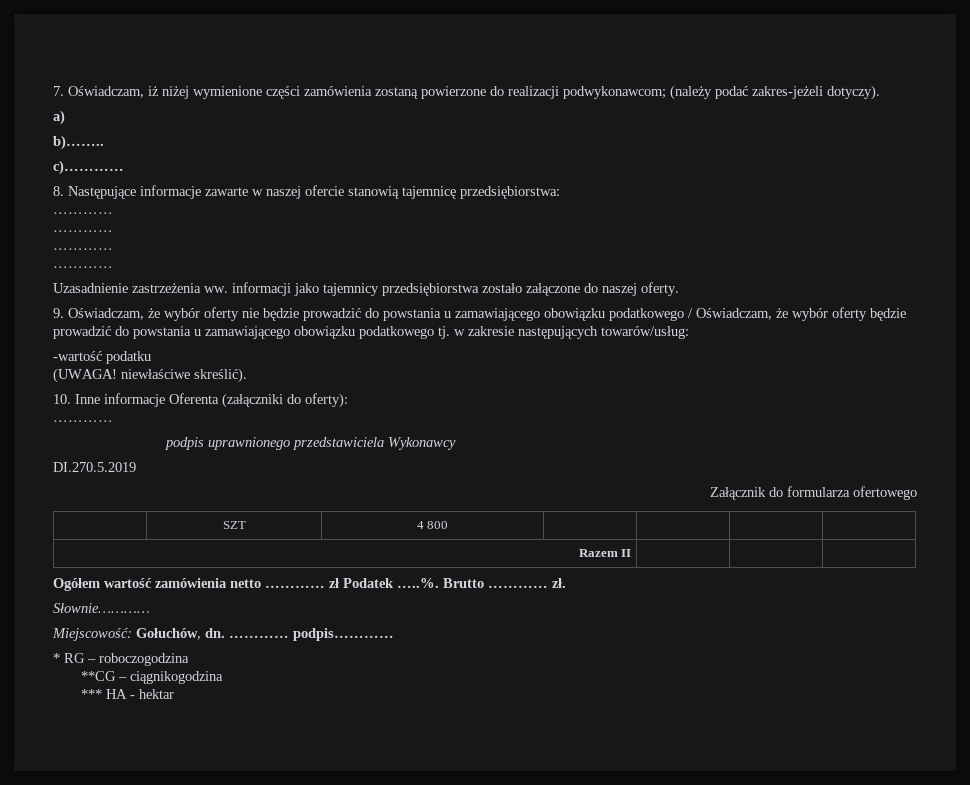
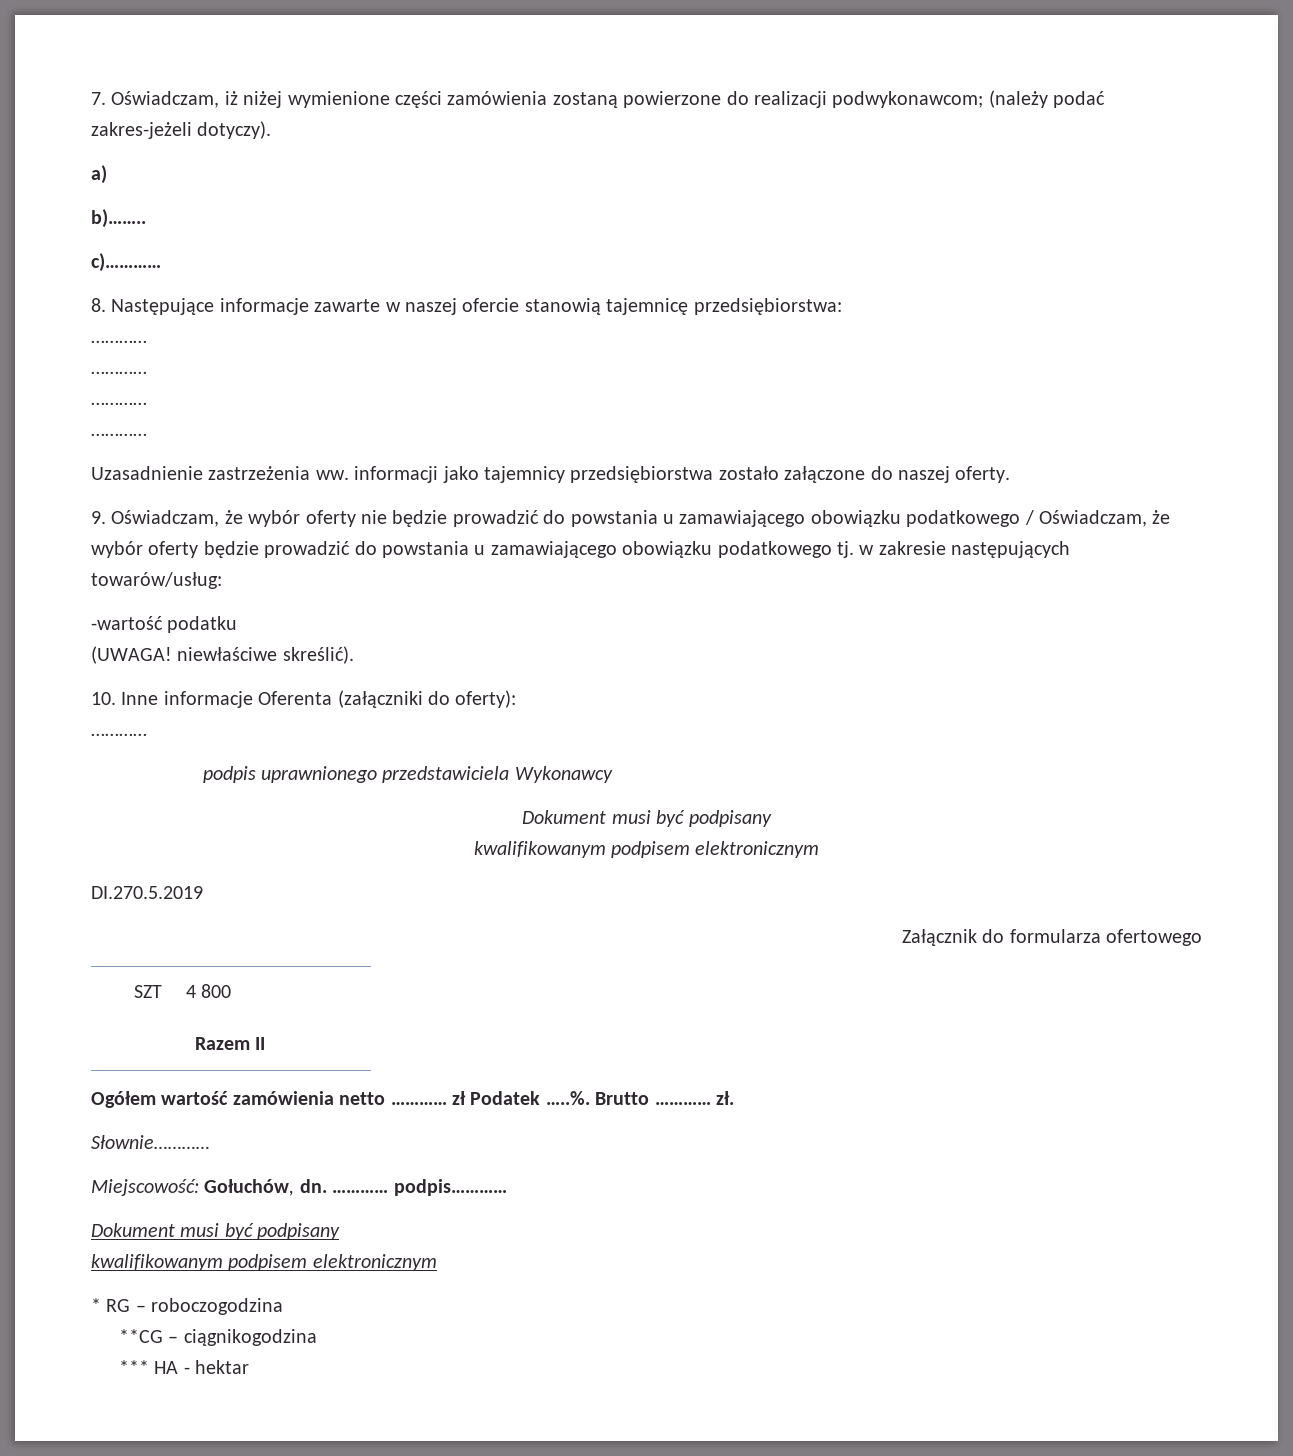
  podpis uprawnionego przedstawiciela Wykonawcy
+ Dokument musi być podpisany
+ kwalifikowanym podpisem elektronicznym
  ………… podpis…………
+ Dokument musi być podpisany
+ kwalifikowanym podpisem elektronicznym

